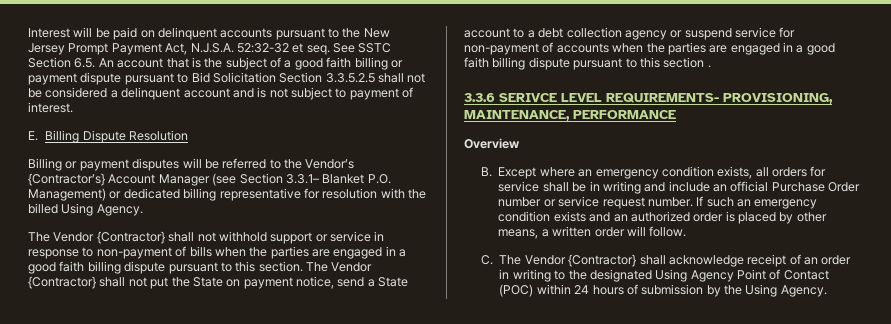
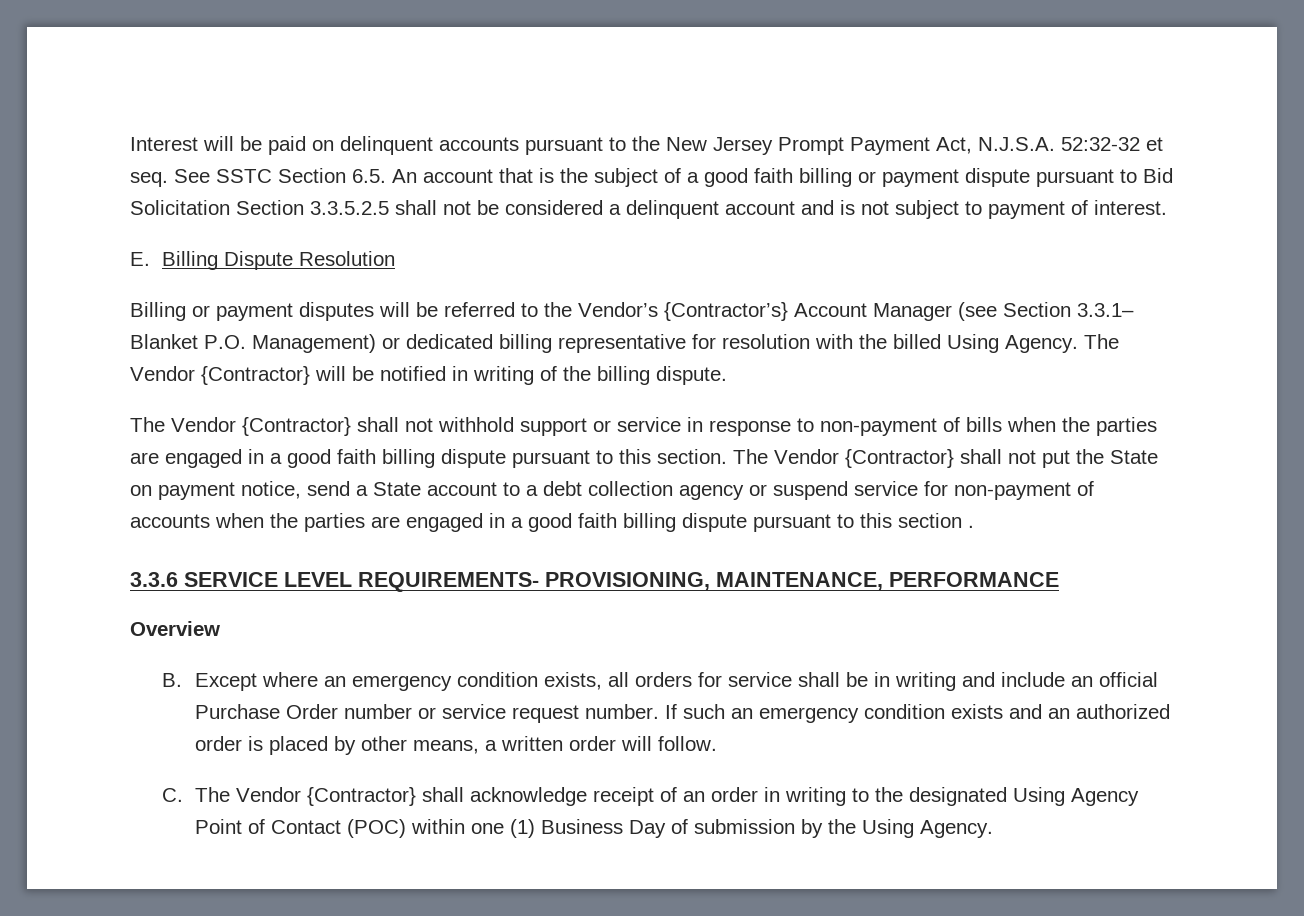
+ The Vendor {Contractor} will be notified in writing of the billing dispute.
- 3.3.6 SERIVCE LEVEL REQUIREMENTS- PROVISIONING, MAINTENANCE, PERFORMANCE
+ 3.3.6 SERVICE LEVEL REQUIREMENTS- PROVISIONING, MAINTENANCE, PERFORMANCE
- C. The Vendor {Contractor} shall acknowledge receipt of an order in writing to the designated Using Agency Point of Contact (POC) within 24 hours of submission by the Using Agency.
+ C. The Vendor {Contractor} shall acknowledge receipt of an order in writing to the designated Using Agency Point of Contact (POC) within one (1) Business Day of submission by the Using Agency.

